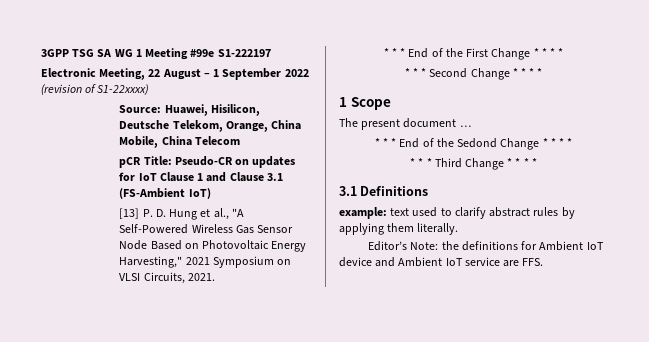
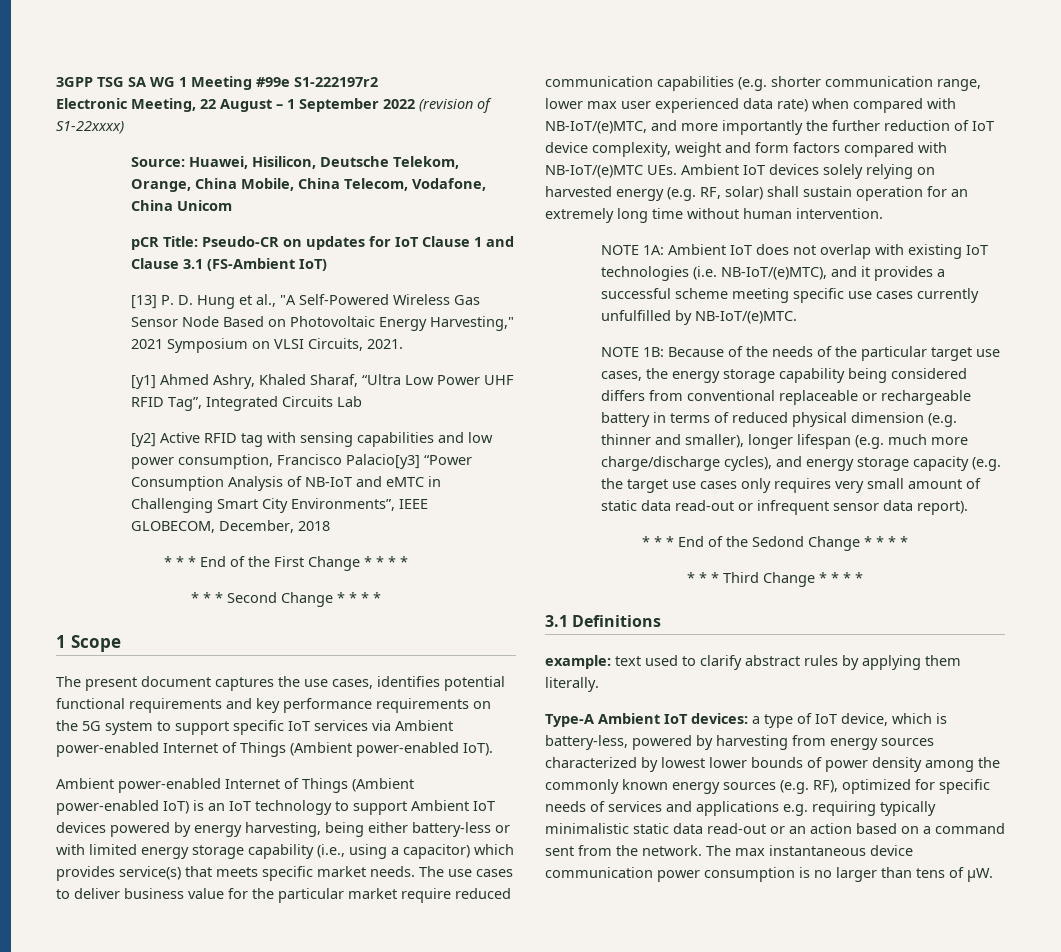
- 3GPP TSG SA WG 1 Meeting #99e S1-222197
+ 3GPP TSG SA WG 1 Meeting #99e S1-222197r2
- Source: Huawei, Hisilicon, Deutsche Telekom, Orange, China Mobile, China Telecom
+ Source: Huawei, Hisilicon, Deutsche Telekom, Orange, China Mobile, China Telecom, Vodafone, China Unicom
+ [y1] Ahmed Ashry, Khaled Sharaf, “Ultra Low Power UHF RFID Tag”, Integrated Circuits Lab
+ [y2] Active RFID tag with sensing capabilities and low power consumption, Francisco Palacio[y3] “Power Consumption Analysis of NB-IoT and eMTC in Challenging Smart City Environments”, IEEE GLOBECOM, December, 2018
- The present document …
+ The present document captures the use cases, identifies potential functional requirements and key performance requirements on the 5G system to support specific IoT services via Ambient power-enabled Internet of Things (Ambient power-enabled IoT).
+ Ambient power-enabled Internet of Things (Ambient power-enabled IoT) is an IoT technology to support Ambient IoT devices powered by energy harvesting, being either battery-less or with limited energy storage capability (i.e., using a capacitor) which provides service(s) that meets specific market needs. The use cases to deliver business value for the particular market require reduced communication capabilities (e.g. shorter communication range, lower max user experienced data rate) when compared with NB-IoT/(e)MTC, and more importantly the further reduction of IoT device complexity, weight and form factors compared with NB-IoT/(e)MTC UEs. Ambient IoT devices solely relying on harvested energy (e.g. RF, solar) shall sustain operation for an extremely long time without human intervention.
+ NOTE 1A: Ambient IoT does not overlap with existing IoT technologies (i.e. NB-IoT/(e)MTC), and it provides a successful scheme meeting specific use cases currently unfulfilled by NB-IoT/(e)MTC.
+ NOTE 1B: Because of the needs of the particular target use cases, the energy storage capability being considered differs from conventional replaceable or rechargeable battery in terms of reduced physical dimension (e.g. thinner and smaller), longer lifespan (e.g. much more charge/discharge cycles), and energy storage capacity (e.g. the target use cases only requires very small amount of static data read-out or infrequent sensor data report).
- Editor’s Note: the definitions for Ambient IoT device and Ambient IoT service are FFS.
+ Type-A Ambient IoT devices: a type of IoT device, which is battery-less, powered by harvesting from energy sources characterized by lowest lower bounds of power density among the commonly known energy sources (e.g. RF), optimized for specific needs of services and applications e.g. requiring typically minimalistic static data read-out or an action based on a command sent from the network. The max instantaneous device communication power consumption is no larger than tens of μW.

